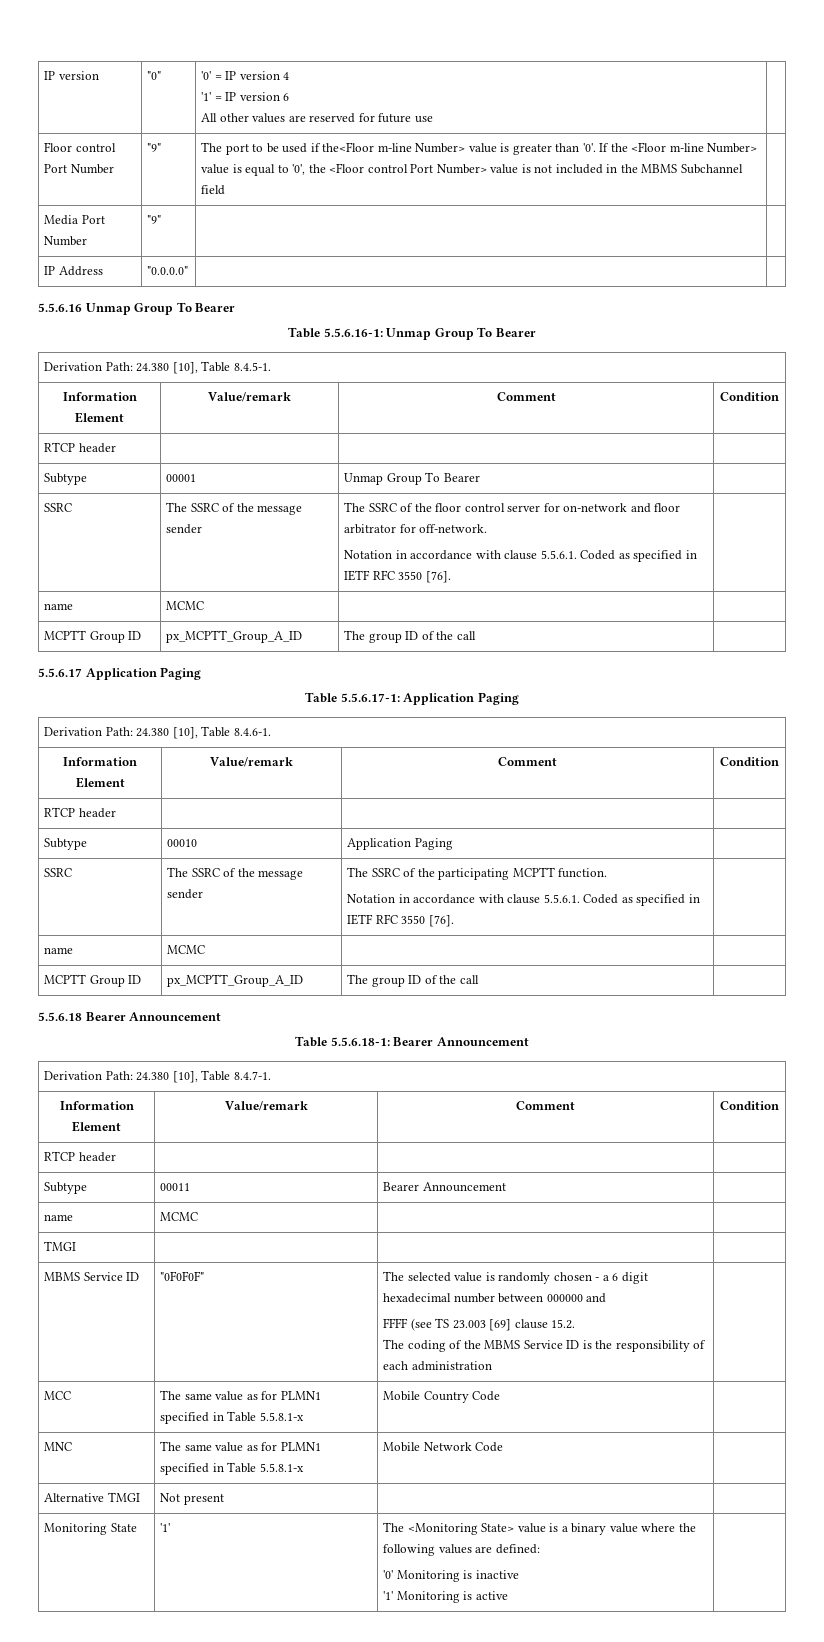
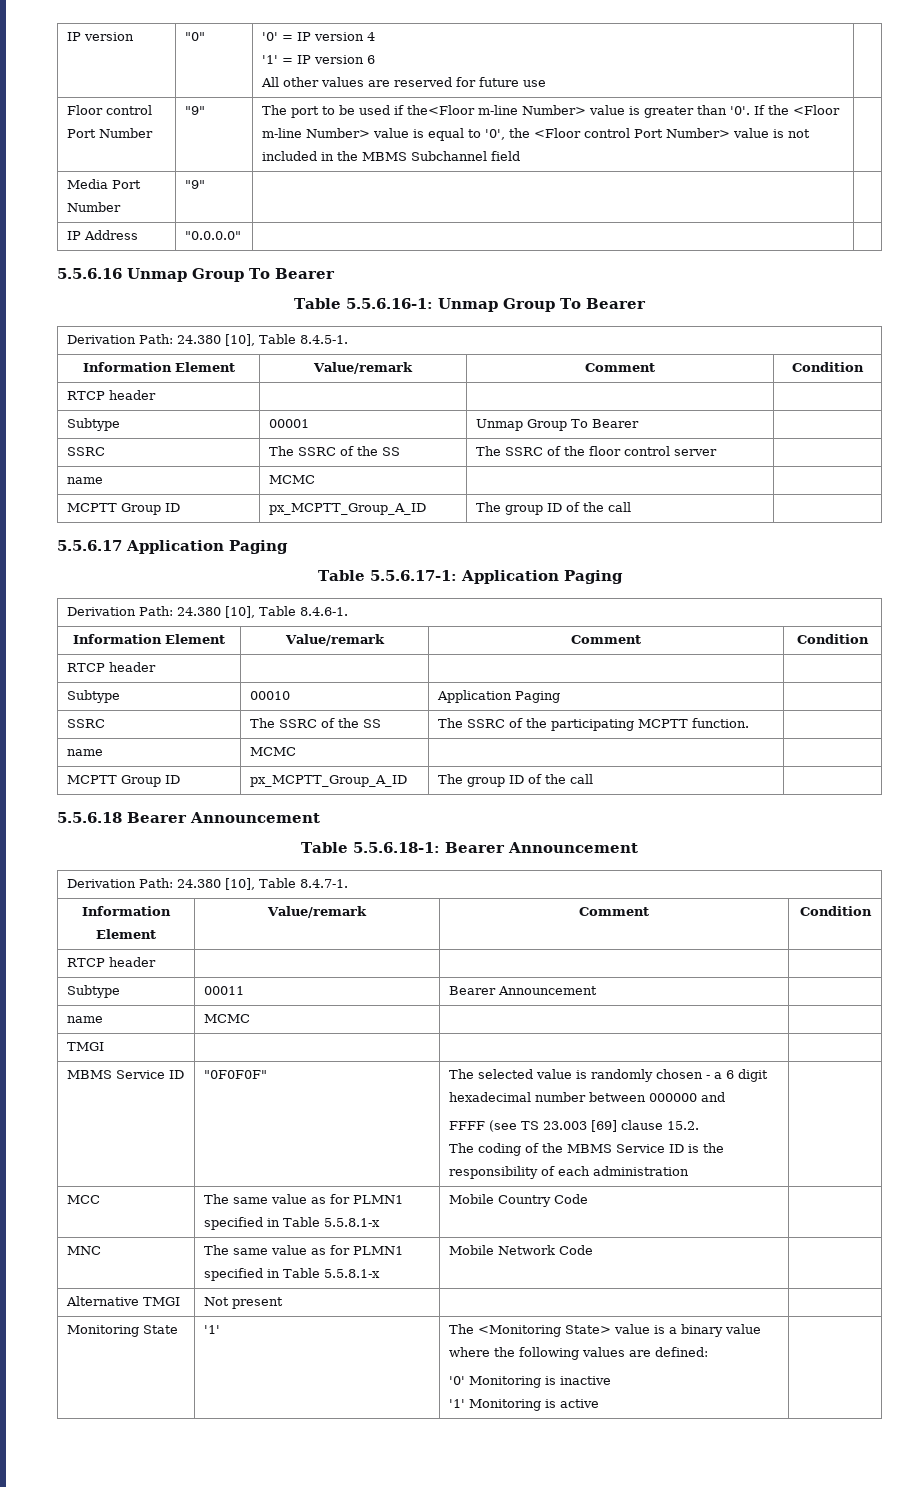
- SSRC | The SSRC of the message sender | The SSRC of the floor control server for on-network and floor arbitrator for off-network.
- Notation in accordance with clause 5.5.6.1. Coded as specified in IETF RFC 3550 [76]. |
+ SSRC | The SSRC of the SS | The SSRC of the floor control server |
- SSRC | The SSRC of the message sender | The SSRC of the participating MCPTT function.
- Notation in accordance with clause 5.5.6.1. Coded as specified in IETF RFC 3550 [76]. |
+ SSRC | The SSRC of the SS | The SSRC of the participating MCPTT function. |

